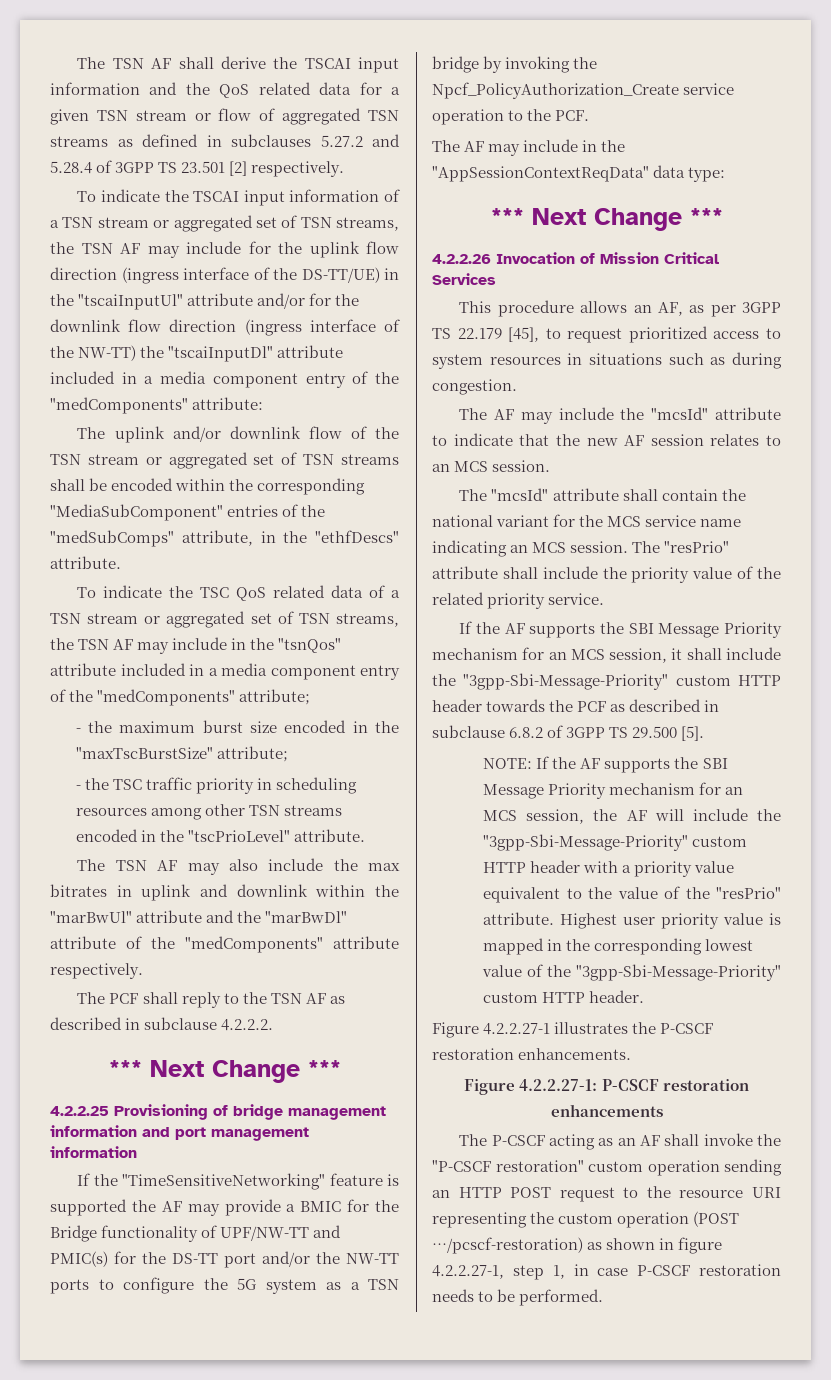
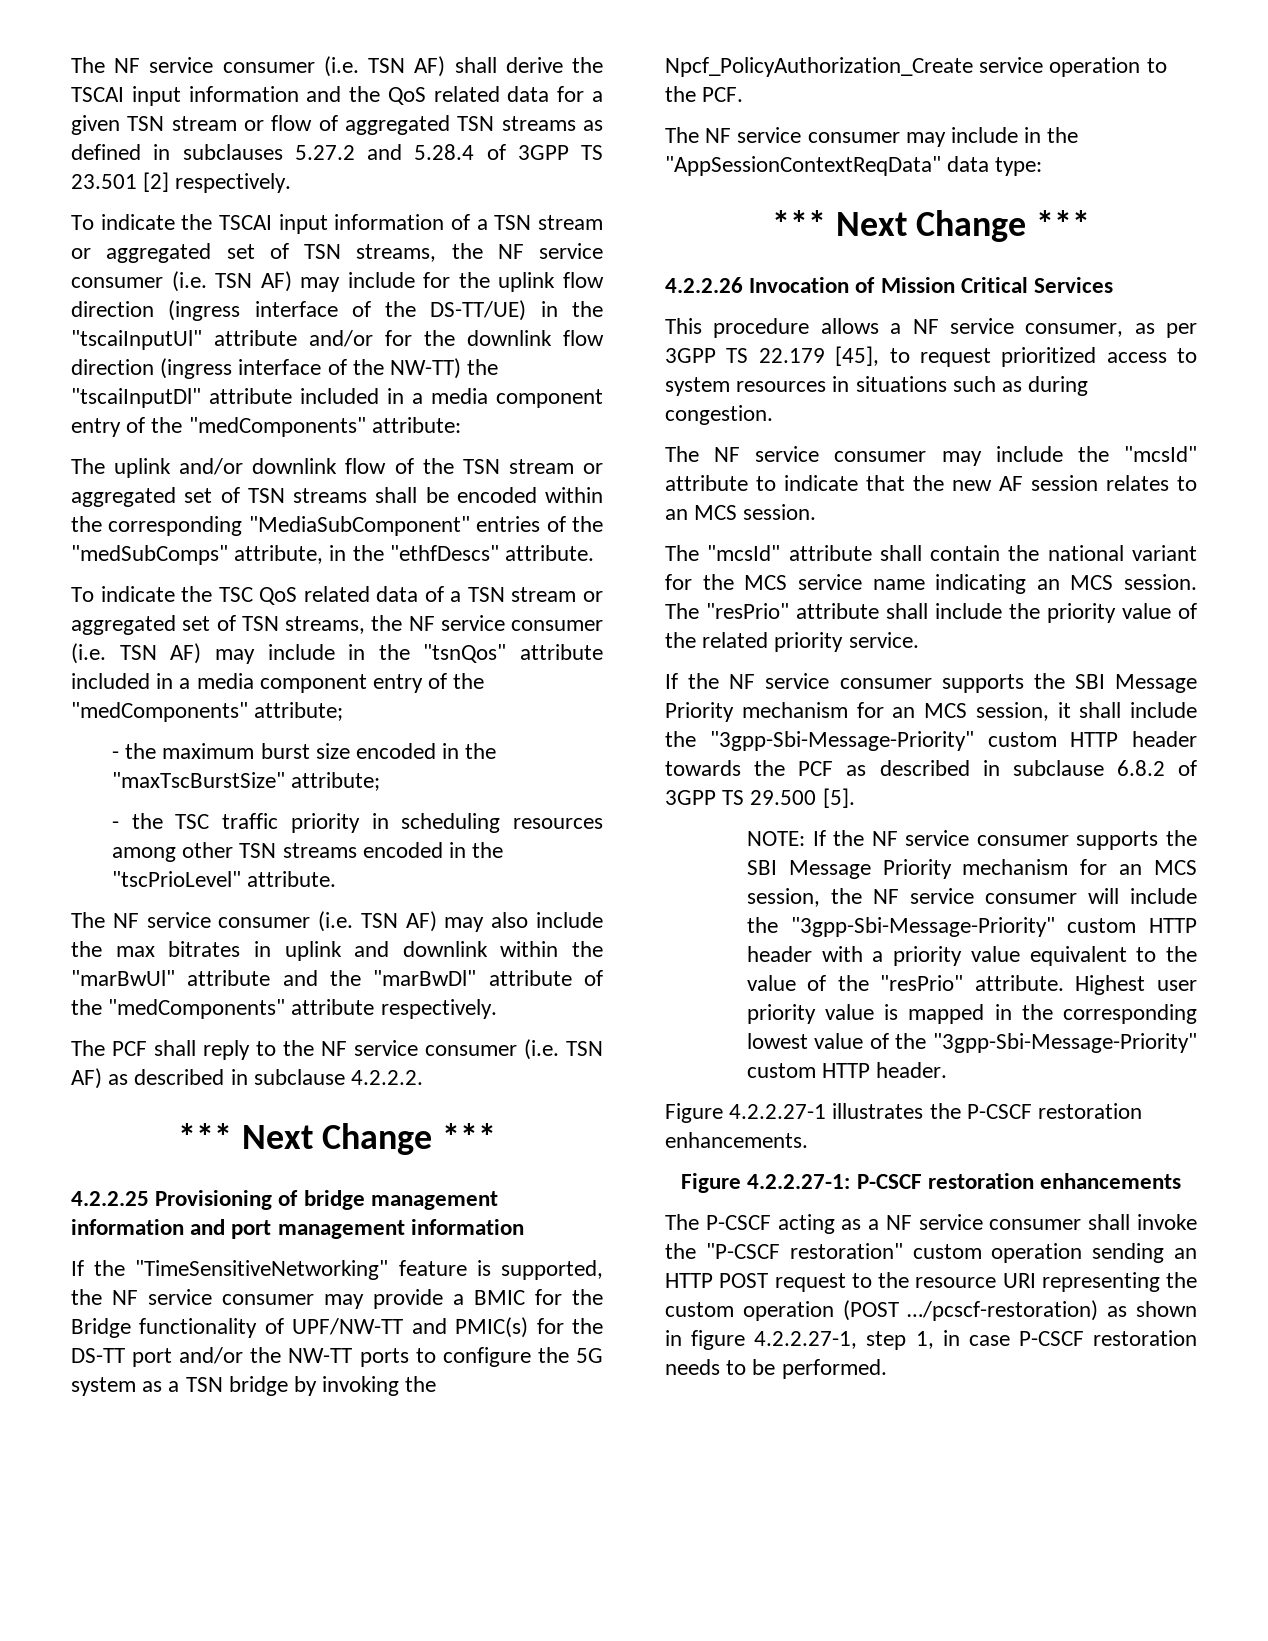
- The TSN AF shall derive the TSCAI input information and the QoS related data for a given TSN stream or flow of aggregated TSN streams as defined in subclauses 5.27.2 and 5.28.4 of 3GPP TS 23.501 [2] respectively.
+ The NF service consumer (i.e. TSN AF) shall derive the TSCAI input information and the QoS related data for a given TSN stream or flow of aggregated TSN streams as defined in subclauses 5.27.2 and 5.28.4 of 3GPP TS 23.501 [2] respectively.
- To indicate the TSCAI input information of a TSN stream or aggregated set of TSN streams, the TSN AF may include for the uplink flow direction (ingress interface of the DS-TT/UE) in the "tscaiInputUl" attribute and/or for the downlink flow direction (ingress interface of the NW-TT) the "tscaiInputDl" attribute included in a media component entry of the "medComponents" attribute:
+ To indicate the TSCAI input information of a TSN stream or aggregated set of TSN streams, the NF service consumer (i.e. TSN AF) may include for the uplink flow direction (ingress interface of the DS-TT/UE) in the "tscaiInputUl" attribute and/or for the downlink flow direction (ingress interface of the NW-TT) the "tscaiInputDl" attribute included in a media component entry of the "medComponents" attribute:
- To indicate the TSC QoS related data of a TSN stream or aggregated set of TSN streams, the TSN AF may include in the "tsnQos" attribute included in a media component entry of the "medComponents" attribute;
+ To indicate the TSC QoS related data of a TSN stream or aggregated set of TSN streams, the NF service consumer (i.e. TSN AF) may include in the "tsnQos" attribute included in a media component entry of the "medComponents" attribute;
- The TSN AF may also include the max bitrates in uplink and downlink within the "marBwUl" attribute and the "marBwDl" attribute of the "medComponents" attribute respectively.
+ The NF service consumer (i.e. TSN AF) may also include the max bitrates in uplink and downlink within the "marBwUl" attribute and the "marBwDl" attribute of the "medComponents" attribute respectively.
- The PCF shall reply to the TSN AF as described in subclause 4.2.2.2.
+ The PCF shall reply to the NF service consumer (i.e. TSN AF) as described in subclause 4.2.2.2.
- If the "TimeSensitiveNetworking" feature is supported the AF may provide a BMIC for the Bridge functionality of UPF/NW-TT and PMIC(s) for the DS-TT port and/or the NW-TT ports to configure the 5G system as a TSN bridge by invoking the Npcf_PolicyAuthorization_Create service operation to the PCF.
+ If the "TimeSensitiveNetworking" feature is supported, the NF service consumer may provide a BMIC for the Bridge functionality of UPF/NW-TT and PMIC(s) for the DS-TT port and/or the NW-TT ports to configure the 5G system as a TSN bridge by invoking the Npcf_PolicyAuthorization_Create service operation to the PCF.
- The AF may include in the "AppSessionContextReqData" data type:
+ The NF service consumer may include in the "AppSessionContextReqData" data type:
- This procedure allows an AF, as per 3GPP TS 22.179 [45], to request prioritized access to system resources in situations such as during congestion.
+ This procedure allows a NF service consumer, as per 3GPP TS 22.179 [45], to request prioritized access to system resources in situations such as during congestion.
- The AF may include the "mcsId" attribute to indicate that the new AF session relates to an MCS session.
+ The NF service consumer may include the "mcsId" attribute to indicate that the new AF session relates to an MCS session.
- If the AF supports the SBI Message Priority mechanism for an MCS session, it shall include the "3gpp-Sbi-Message-Priority" custom HTTP header towards the PCF as described in subclause 6.8.2 of 3GPP TS 29.500 [5].
+ If the NF service consumer supports the SBI Message Priority mechanism for an MCS session, it shall include the "3gpp-Sbi-Message-Priority" custom HTTP header towards the PCF as described in subclause 6.8.2 of 3GPP TS 29.500 [5].
- NOTE: If the AF supports the SBI Message Priority mechanism for an MCS session, the AF will include the "3gpp-Sbi-Message-Priority" custom HTTP header with a priority value equivalent to the value of the "resPrio" attribute.
+ NOTE: If the NF service consumer supports the SBI Message Priority mechanism for an MCS session, the NF service consumer will include the "3gpp-Sbi-Message-Priority" custom HTTP header with a priority value equivalent to the value of the "resPrio" attribute.
- The P-CSCF acting as an AF shall invoke the "P-CSCF restoration" custom operation sending an HTTP POST request to the resource URI representing the custom operation (POST …/pcscf-restoration) as shown in figure 4.2.2.27-1, step 1, in case P-CSCF restoration needs to be performed.
+ The P-CSCF acting as a NF service consumer shall invoke the "P-CSCF restoration" custom operation sending an HTTP POST request to the resource URI representing the custom operation (POST …/pcscf-restoration) as shown in figure 4.2.2.27-1, step 1, in case P-CSCF restoration needs to be performed.

